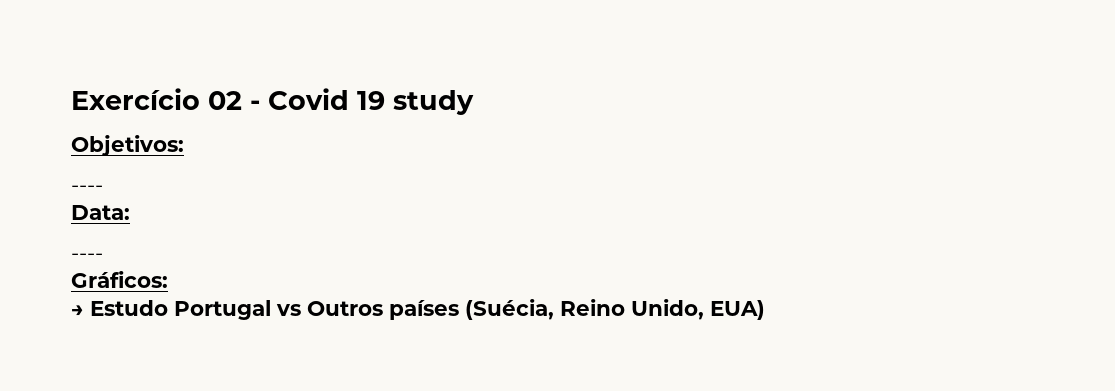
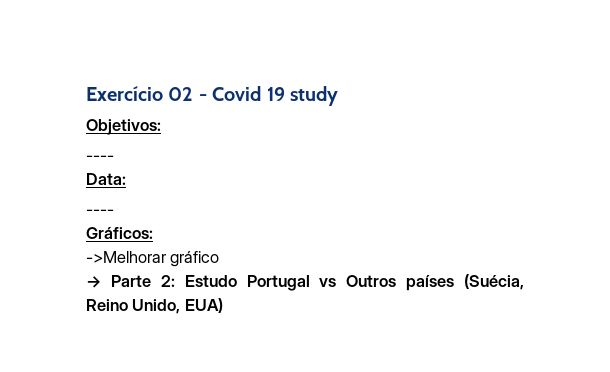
+ ->Melhorar gráfico
- → Estudo Portugal vs Outros países (Suécia, Reino Unido, EUA)
+ → Parte 2: Estudo Portugal vs Outros países (Suécia, Reino Unido, EUA)

